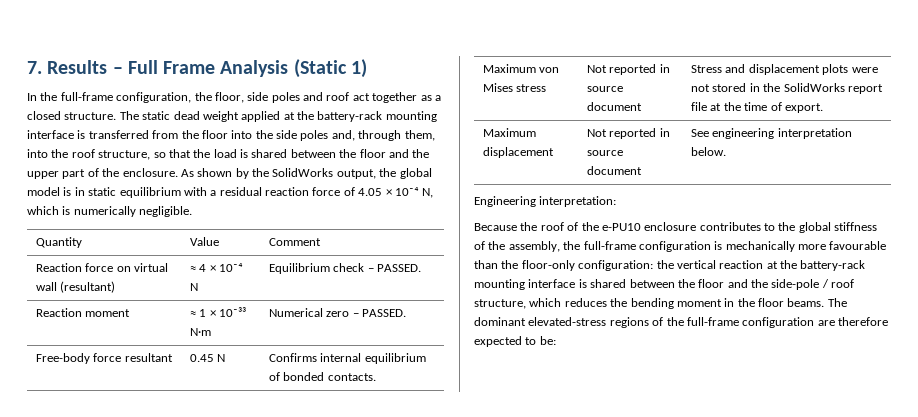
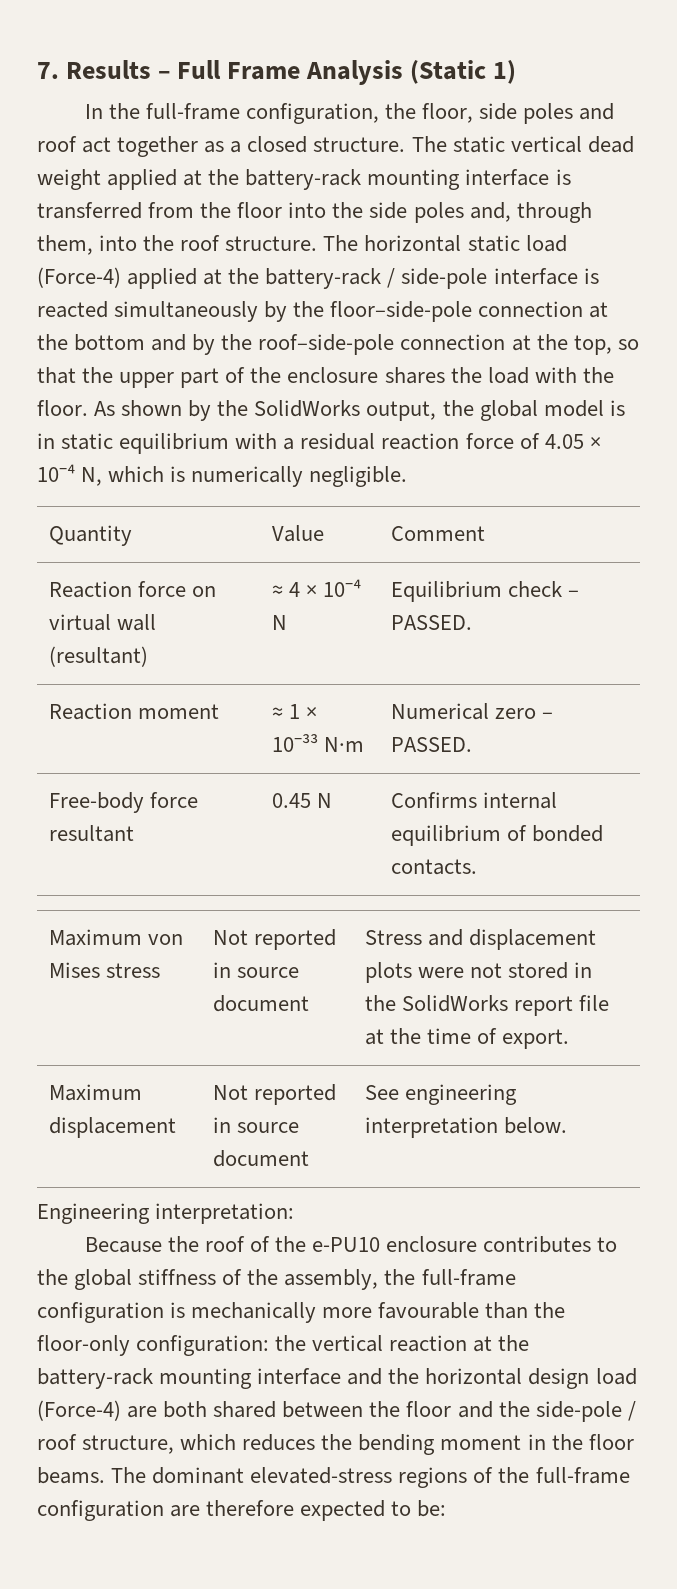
- The static dead weight applied at the battery-rack mounting interface is transferred from the floor into the side poles and, through them, into the roof structure, so that the load is shared between the floor and the upper part of the enclosure.
+ The static vertical dead weight applied at the battery-rack mounting interface is transferred from the floor into the side poles and, through them, into the roof structure. The horizontal static load (Force-4) applied at the battery-rack / side-pole interface is reacted simultaneously by the floor–side-pole connection at the bottom and by the roof–side-pole connection at the top, so that the upper part of the enclosure shares the load with the floor.
- Because the roof of the e-PU10 enclosure contributes to the global stiffness of the assembly, the full-frame configuration is mechanically more favourable than the floor-only configuration: the vertical reaction at the battery-rack mounting interface is shared between the floor and the side-pole / roof structure, which reduces the bending moment in the floor beams.
+ Because the roof of the e-PU10 enclosure contributes to the global stiffness of the assembly, the full-frame configuration is mechanically more favourable than the floor-only configuration: the vertical reaction at the battery-rack mounting interface and the horizontal design load (Force-4) are both shared between the floor and the side-pole / roof structure, which reduces the bending moment in the floor beams.

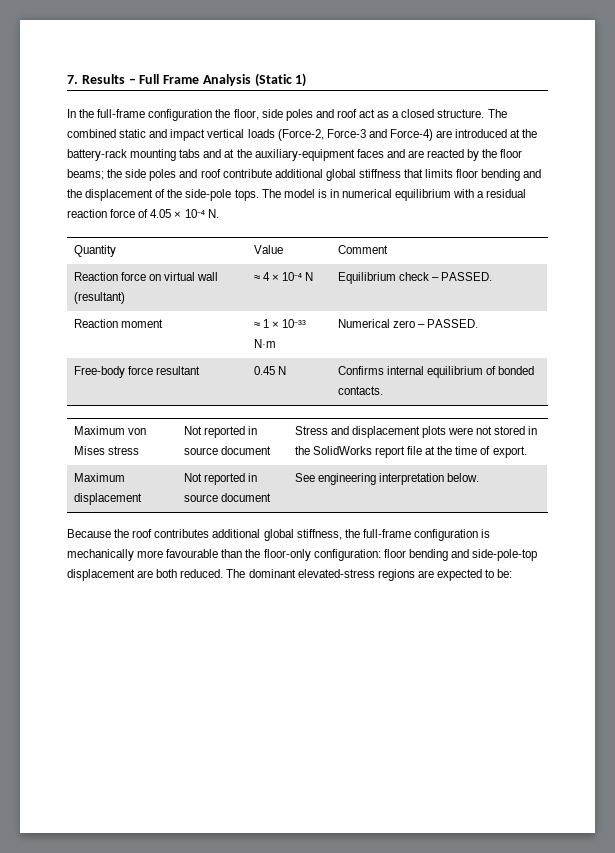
- In the full-frame configuration, the floor, side poles and roof act together as a closed structure.
+ In the full-frame configuration the floor, side poles and roof act as a closed structure.
- The static vertical dead weight applied at the battery-rack mounting interface is transferred from the floor into the side poles and, through them, into the roof structure. The horizontal static load (Force-4) applied at the battery-rack / side-pole interface is reacted simultaneously by the floor–side-pole connection at the bottom and by the roof–side-pole connection at the top, so that the upper part of the enclosure shares the load with the floor. As shown by the SolidWorks output, the global model is in static equilibrium with a residual reaction force of 4.05 × 10⁻⁴ N, which is numerically negligible.
+ The combined static and impact vertical loads (Force-2, Force-3 and Force-4) are introduced at the battery-rack mounting tabs and at the auxiliary-equipment faces and are reacted by the floor beams; the side poles and roof contribute additional global stiffness that limits floor bending and the displacement of the side-pole tops. The model is in numerical equilibrium with a residual reaction force of 4.05 × 10⁻⁴ N.
- Engineering interpretation:
- Because the roof of the e-PU10 enclosure contributes to the global stiffness of the assembly, the full-frame configuration is mechanically more favourable than the floor-only configuration: the vertical reaction at the battery-rack mounting interface and the horizontal design load (Force-4) are both shared between the floor and the side-pole / roof structure, which reduces the bending moment in the floor beams. The dominant elevated-stress regions of the full-frame configuration are therefore expected to be:
+ Because the roof contributes additional global stiffness, the full-frame configuration is mechanically more favourable than the floor-only configuration: floor bending and side-pole-top displacement are both reduced. The dominant elevated-stress regions are expected to be:

